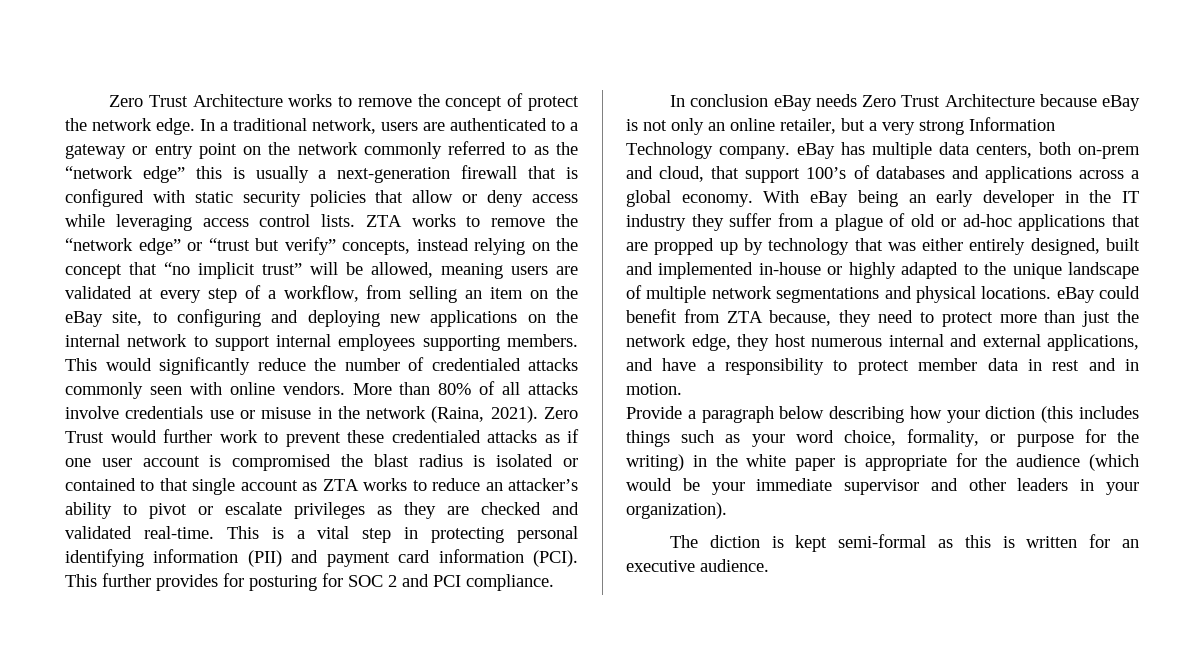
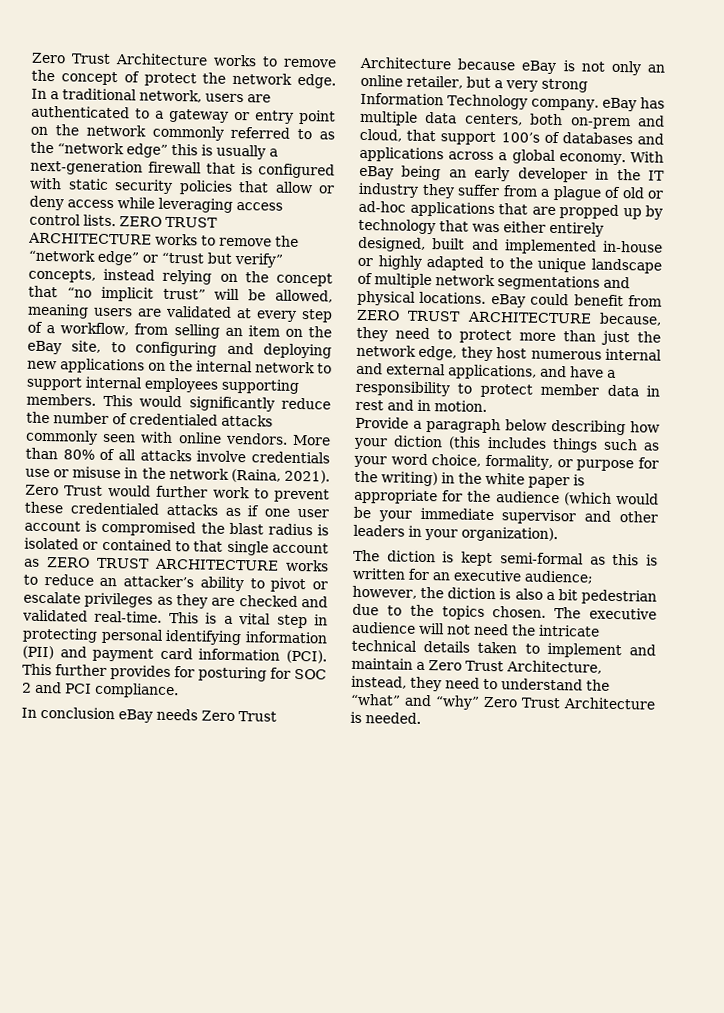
- ZTA works to remove the “network edge” or “trust but verify” concepts, instead relying on the concept that “no implicit trust” will be allowed, meaning users are validated at every step of a workflow, from selling an item on the eBay site, to configuring and deploying new applications on the internal network to support internal employees supporting members.
+ ZERO TRUST ARCHITECTURE works to remove the “network edge” or “trust but verify” concepts, instead relying on the concept that “no implicit trust” will be allowed, meaning users are validated at every step of a workflow, from selling an item on the eBay site, to configuring and deploying new applications on the internal network to support internal employees supporting members.
- Zero Trust would further work to prevent these credentialed attacks as if one user account is compromised the blast radius is isolated or contained to that single account as ZTA works to reduce an attacker’s ability to pivot or escalate privileges as they are checked and validated real-time.
+ Zero Trust would further work to prevent these credentialed attacks as if one user account is compromised the blast radius is isolated or contained to that single account as ZERO TRUST ARCHITECTURE works to reduce an attacker’s ability to pivot or escalate privileges as they are checked and validated real-time.
- With eBay being an early developer in the IT industry they suffer from a plague of old or ad-hoc applications that are propped up by technology that was either entirely designed, built and implemented in-house or highly adapted to the unique landscape of multiple network segmentations and physical locations. eBay could benefit from ZTA because, they need to protect more than just the network edge, they host numerous internal and external applications, and have a responsibility to protect member data in rest and in motion.
+ With eBay being an early developer in the IT industry they suffer from a plague of old or ad-hoc applications that are propped up by technology that was either entirely designed, built and implemented in-house or highly adapted to the unique landscape of multiple network segmentations and physical locations. eBay could benefit from ZERO TRUST ARCHITECTURE because, they need to protect more than just the network edge, they host numerous internal and external applications, and have a responsibility to protect member data in rest and in motion.
- The diction is kept semi-formal as this is written for an executive audience.
+ The diction is kept semi-formal as this is written for an executive audience; however, the diction is also a bit pedestrian due to the topics chosen. The executive audience will not need the intricate technical details taken to implement and maintain a Zero Trust Architecture, instead, they need to understand the “what” and “why” Zero Trust Architecture is needed.

